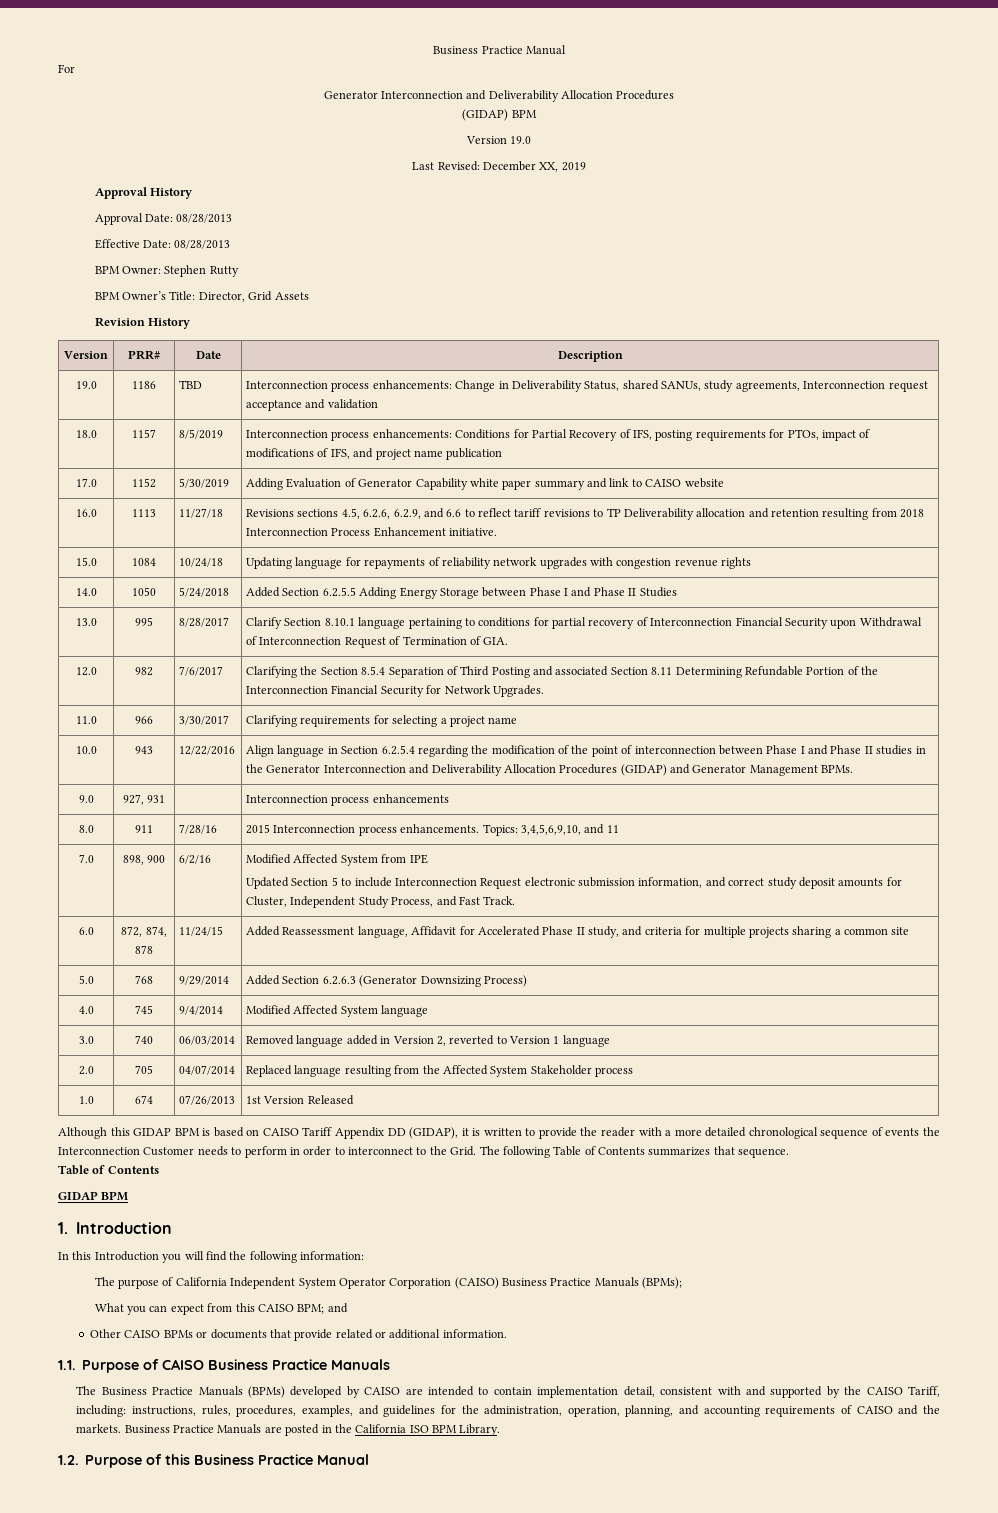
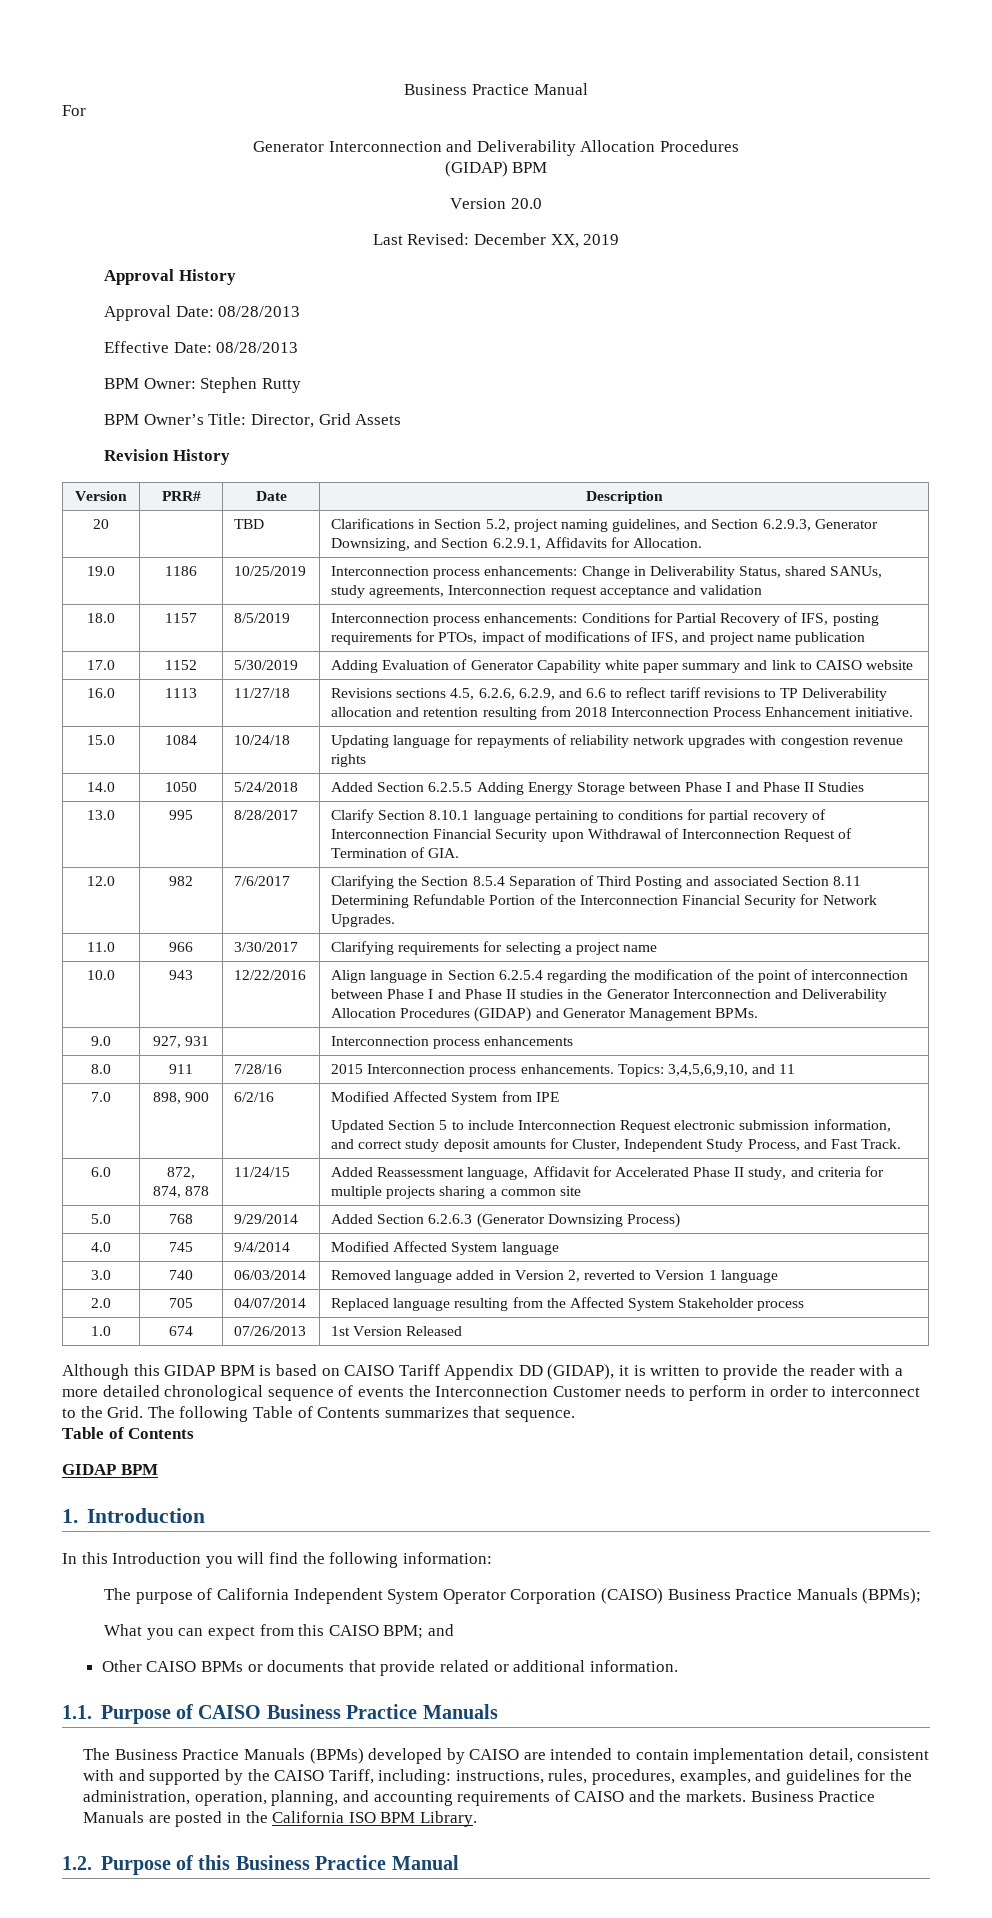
- Version 19.0
+ Version 20.0
+ 20 | | TBD | Clarifications in Section 5.2, project naming guidelines, and Section 6.2.9.3, Generator Downsizing, and Section 6.2.9.1, Affidavits for Allocation.
- 19.0 | 1186 | TBD | Interconnection process enhancements: Change in Deliverability Status, shared SANUs, study agreements, Interconnection request acceptance and validation
+ 19.0 | 1186 | 10/25/2019 | Interconnection process enhancements: Change in Deliverability Status, shared SANUs, study agreements, Interconnection request acceptance and validation

